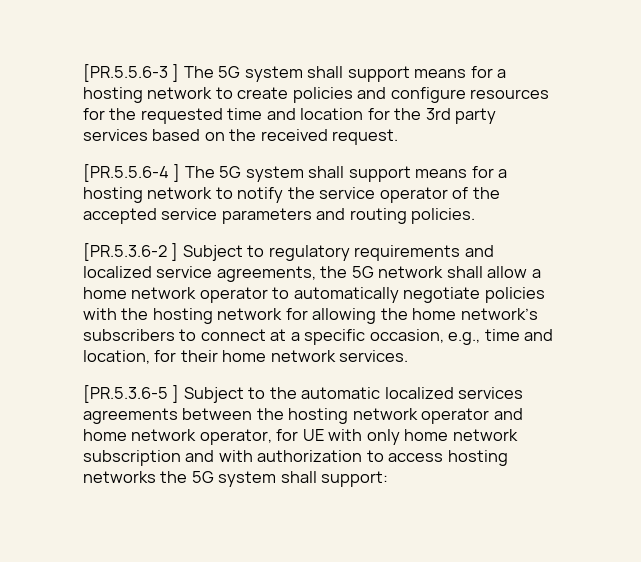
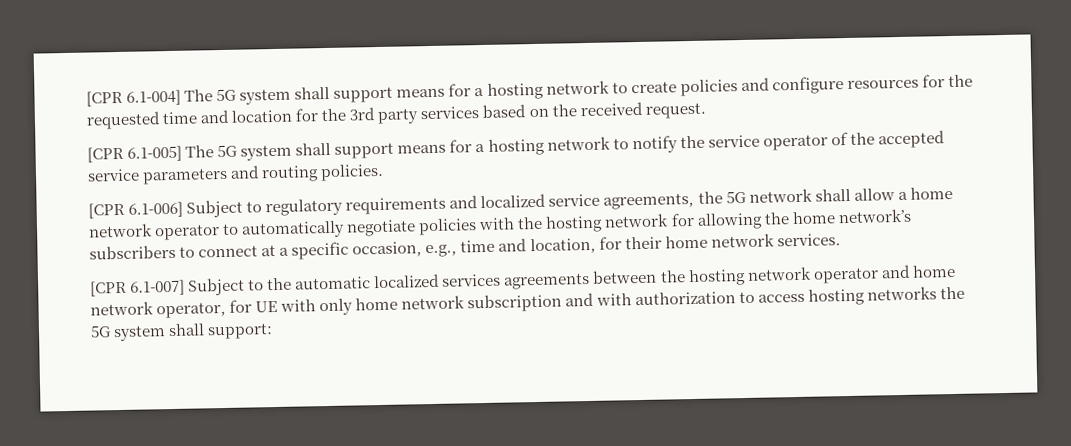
- [PR.5.5.6-3 ] The 5G system shall support means for a hosting network to create policies and configure resources for the requested time and location for the 3rd party services based on the received request.
+ [CPR 6.1-004] The 5G system shall support means for a hosting network to create policies and configure resources for the requested time and location for the 3rd party services based on the received request.
- [PR.5.5.6-4 ] The 5G system shall support means for a hosting network to notify the service operator of the accepted service parameters and routing policies.
+ [CPR 6.1-005] The 5G system shall support means for a hosting network to notify the service operator of the accepted service parameters and routing policies.
- [PR.5.3.6-2 ] Subject to regulatory requirements and localized service agreements, the 5G network shall allow a home network operator to automatically negotiate policies with the hosting network for allowing the home network’s subscribers to connect at a specific occasion, e.g., time and location, for their home network services.
+ [CPR 6.1-006] Subject to regulatory requirements and localized service agreements, the 5G network shall allow a home network operator to automatically negotiate policies with the hosting network for allowing the home network’s subscribers to connect at a specific occasion, e.g., time and location, for their home network services.
- [PR.5.3.6-5 ] Subject to the automatic localized services agreements between the hosting network operator and home network operator, for UE with only home network subscription and with authorization to access hosting networks the 5G system shall support:
+ [CPR 6.1-007] Subject to the automatic localized services agreements between the hosting network operator and home network operator, for UE with only home network subscription and with authorization to access hosting networks the 5G system shall support:

